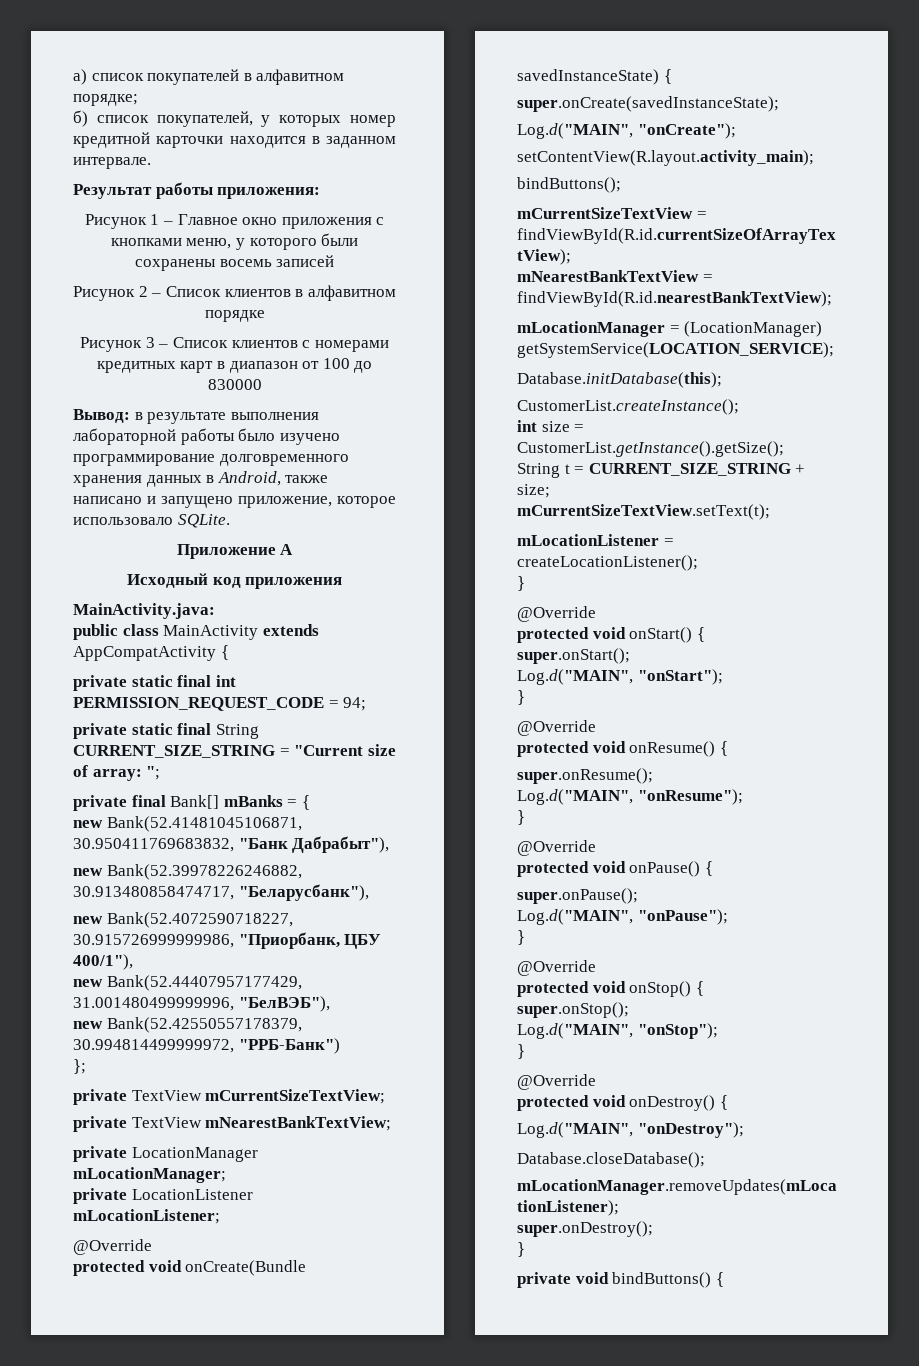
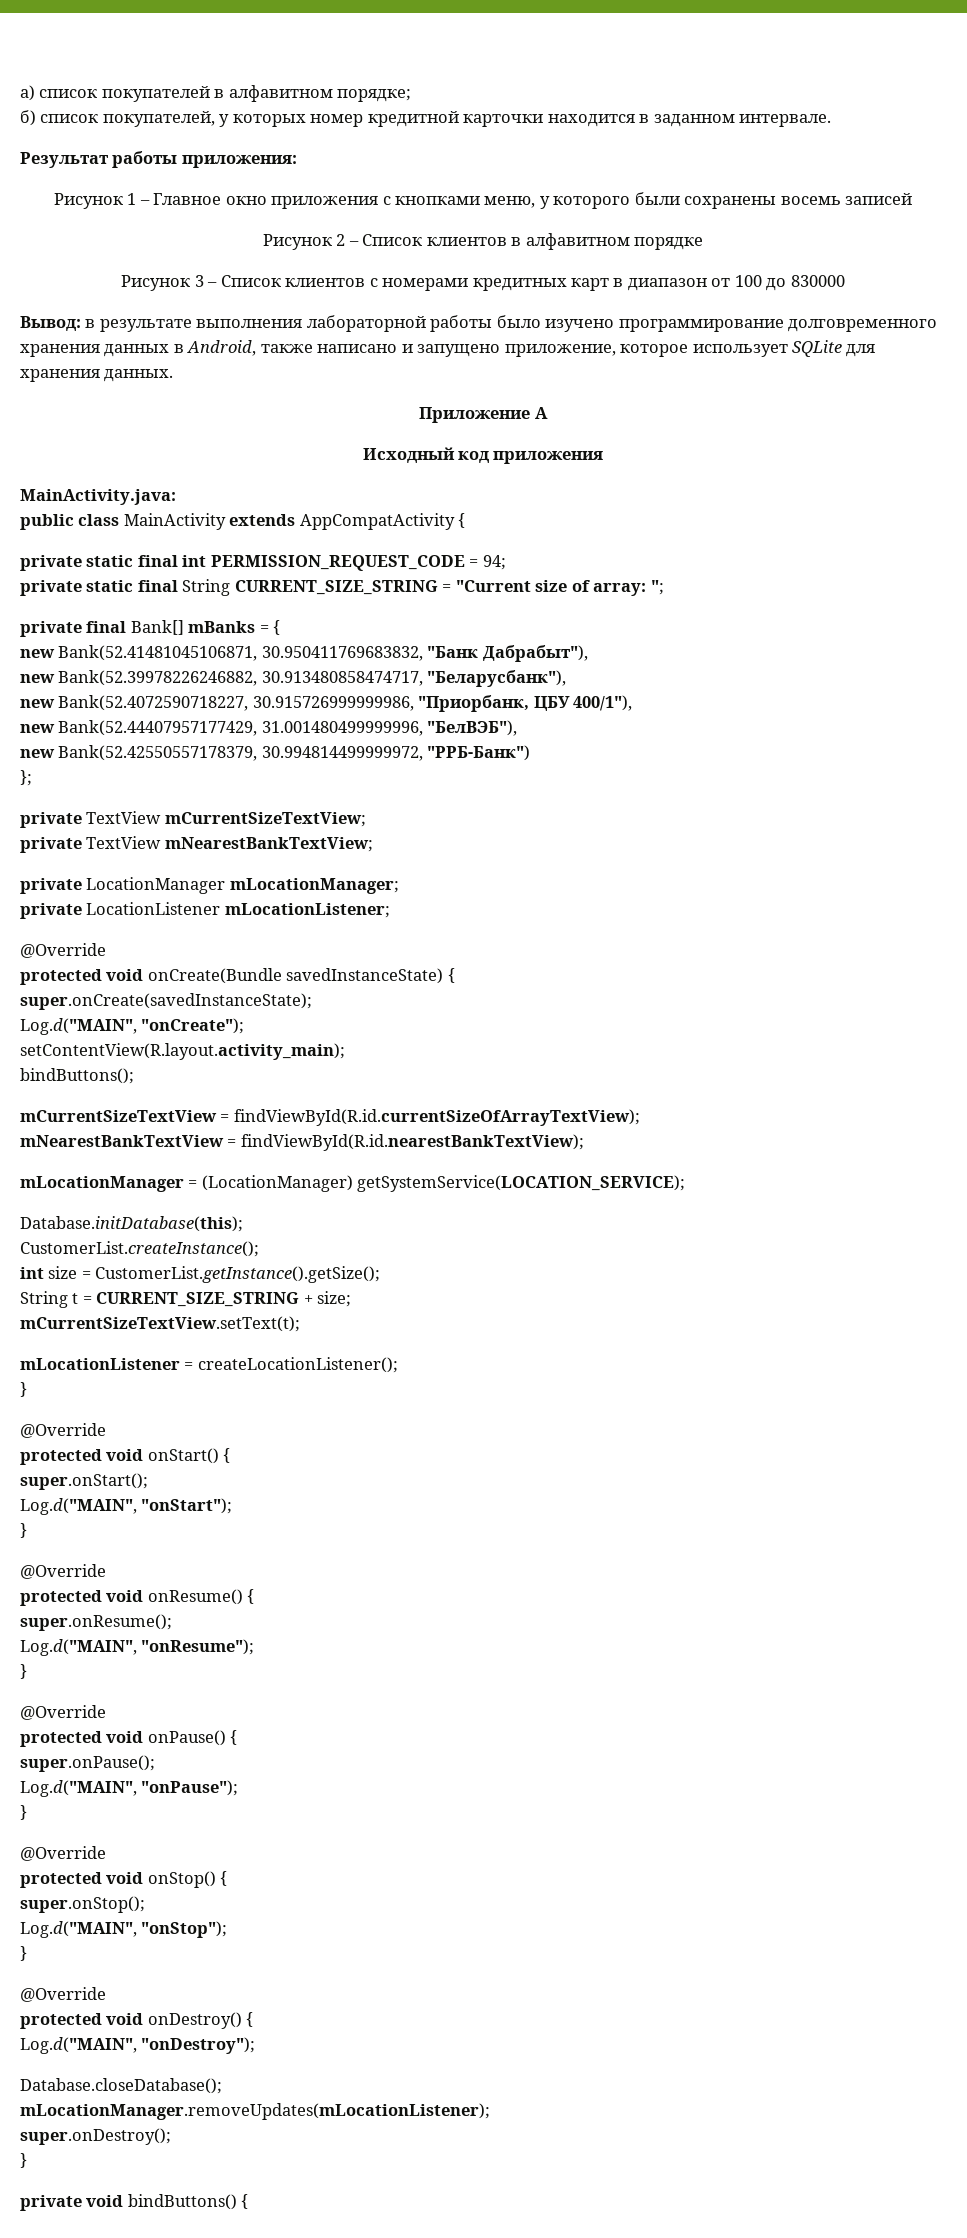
- Вывод: в результате выполнения лабораторной работы было изучено программирование долговременного хранения данных в Android, также написано и запущено приложение, которое использовало SQLite.
+ Вывод: в результате выполнения лабораторной работы было изучено программирование долговременного хранения данных в Android, также написано и запущено приложение, которое использует SQLite для хранения данных.

